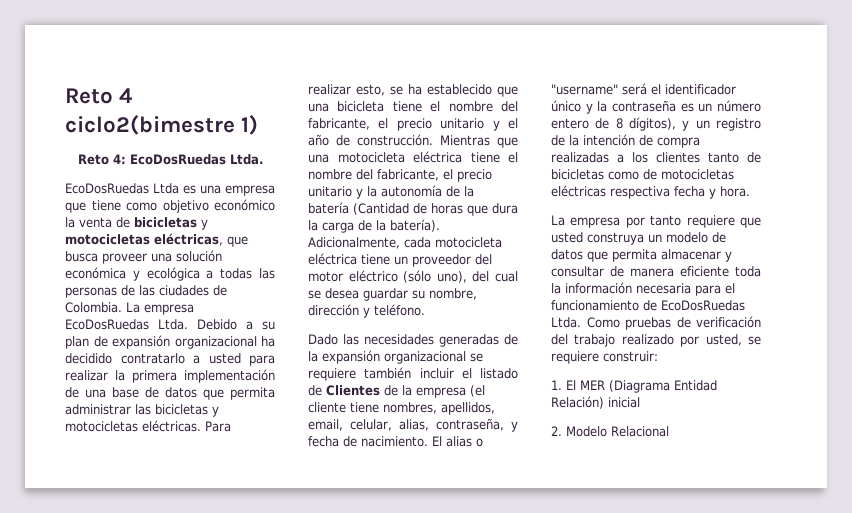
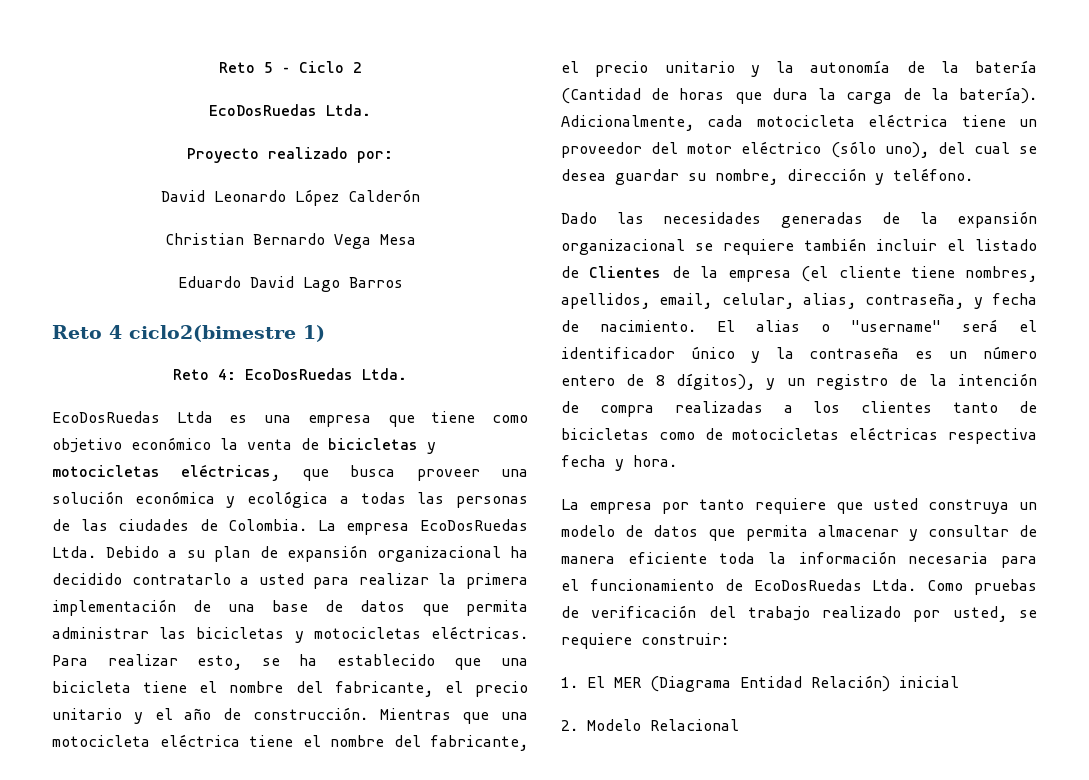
+ Reto 5 – Ciclo 2
+ EcoDosRuedas Ltda.
+ Proyecto realizado por:
+ David Leonardo López Calderón
+ Christian Bernardo Vega Mesa
+ Eduardo David Lago Barros

